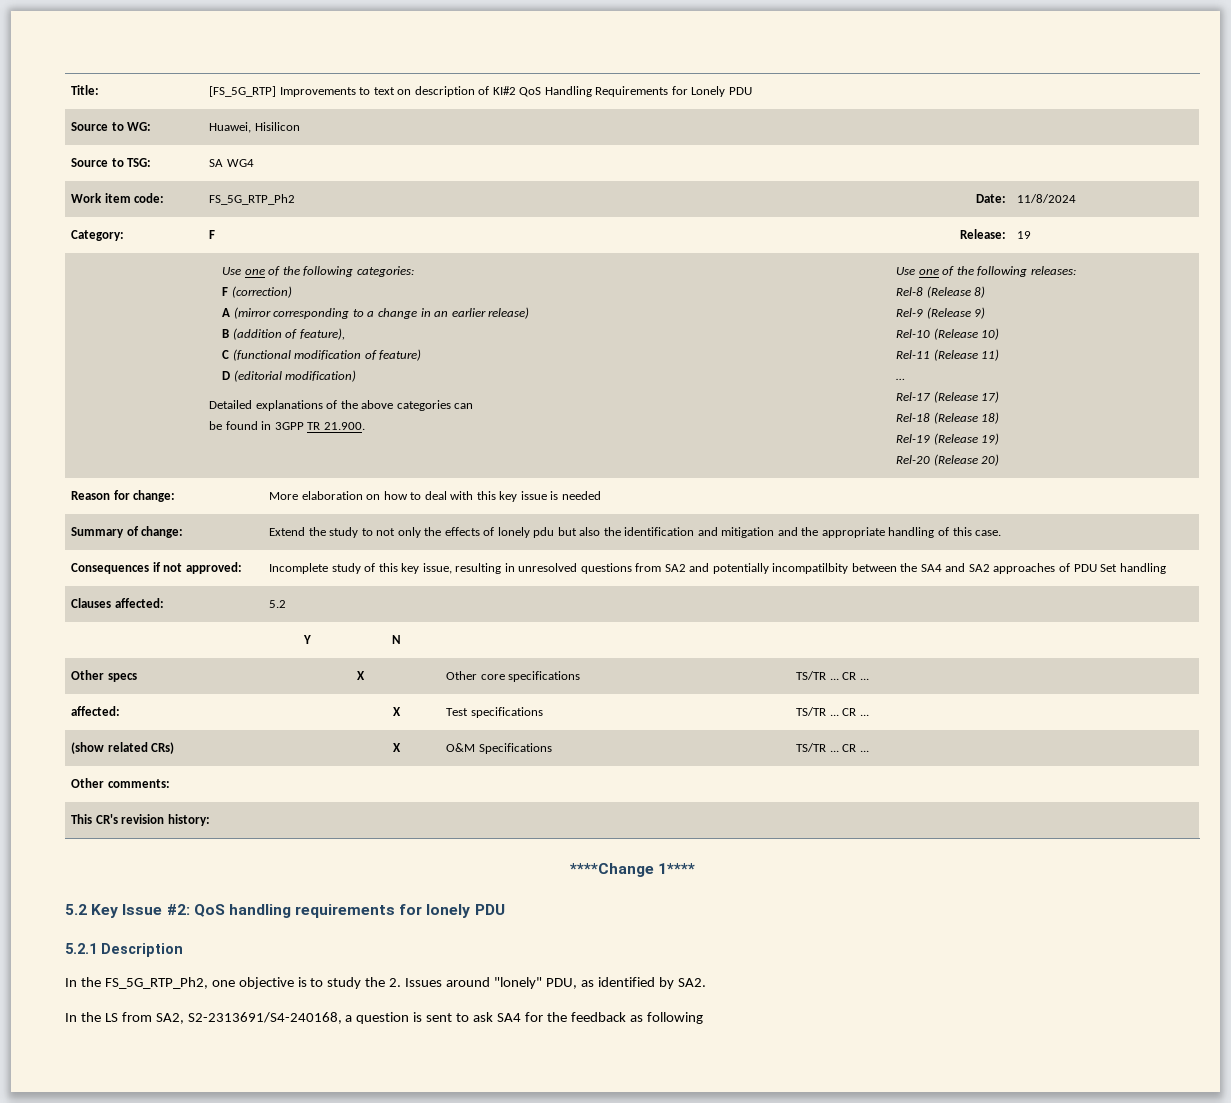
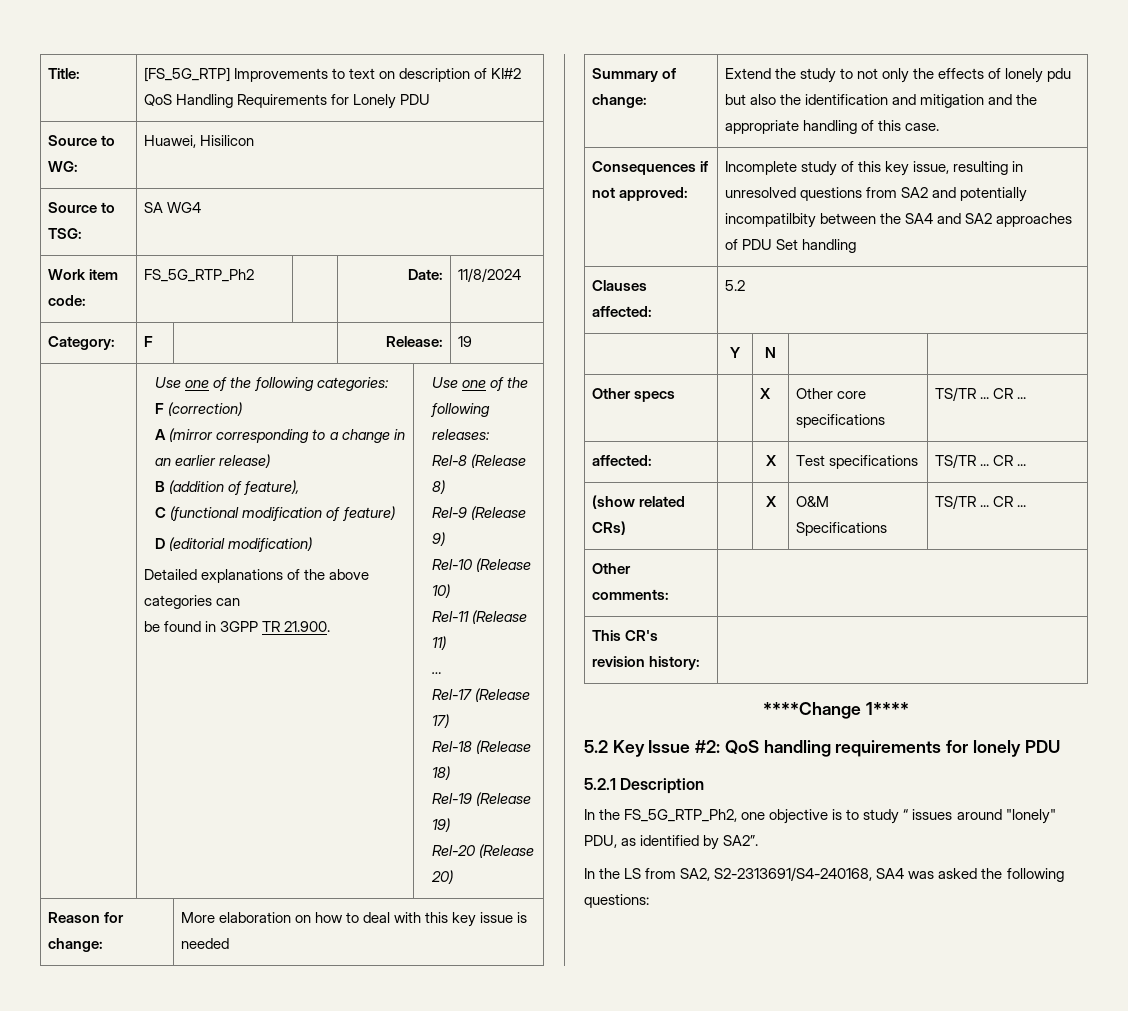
- In the FS_5G_RTP_Ph2, one objective is to study the 2. Issues around "lonely" PDU, as identified by SA2.
+ In the FS_5G_RTP_Ph2, one objective is to study “ issues around "lonely" PDU, as identified by SA2”.
- In the LS from SA2, S2-2313691/S4-240168, a question is sent to ask SA4 for the feedback as following
+ In the LS from SA2, S2-2313691/S4-240168, SA4 was asked the following questions:

